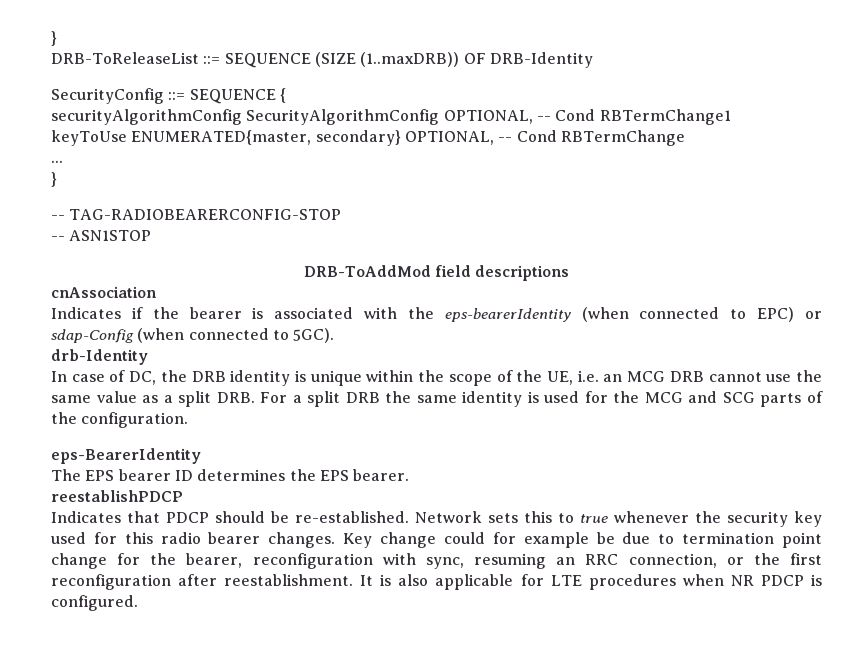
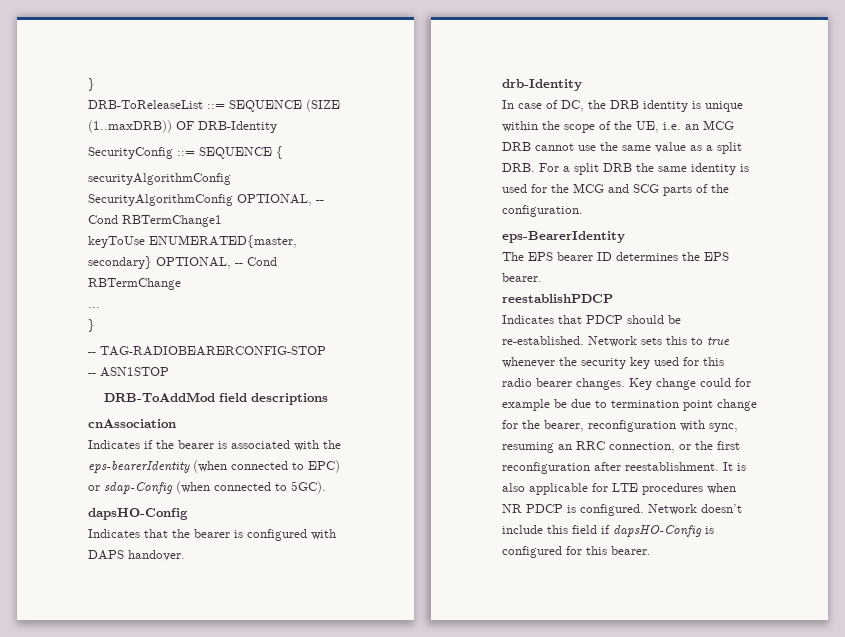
  Indicates if the bearer is associated with the eps-bearerIdentity (when connected to EPC) or sdap-Config (when connected to 5GC).
+ dapsHO-Config
+ Indicates that the bearer is configured with DAPS handover.
+ Network doesn’t include this field if dapsHO-Config is configured for this bearer.

